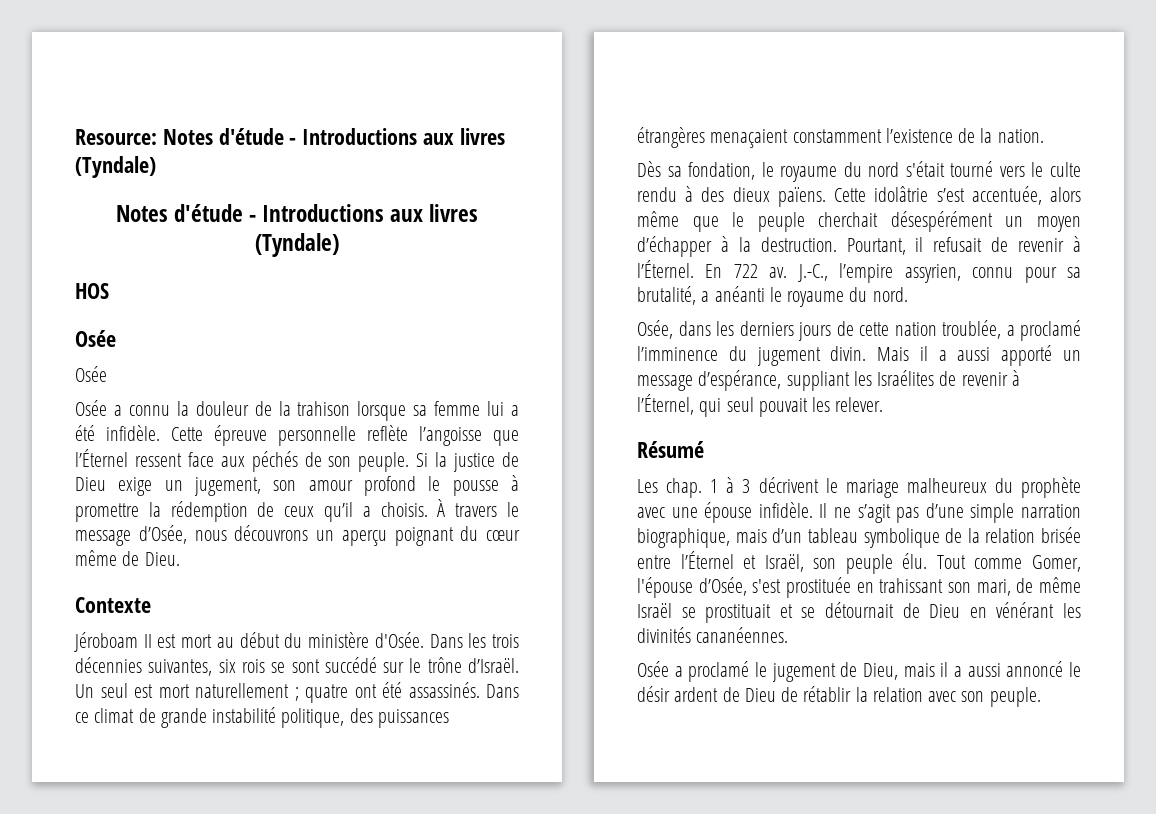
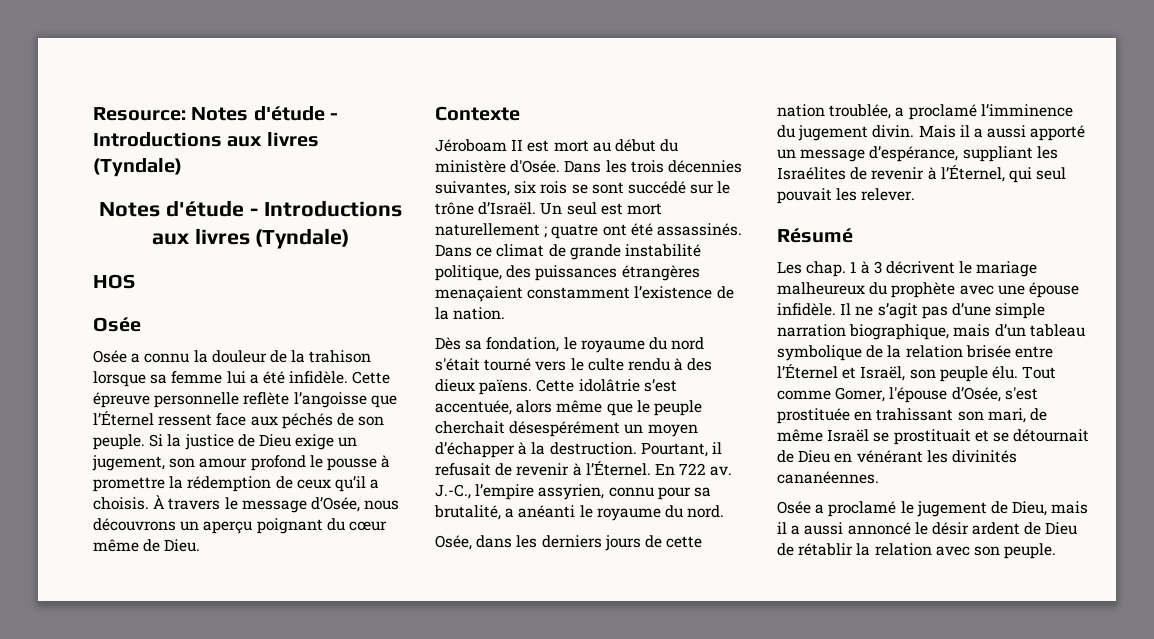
  HOS
- Osée

